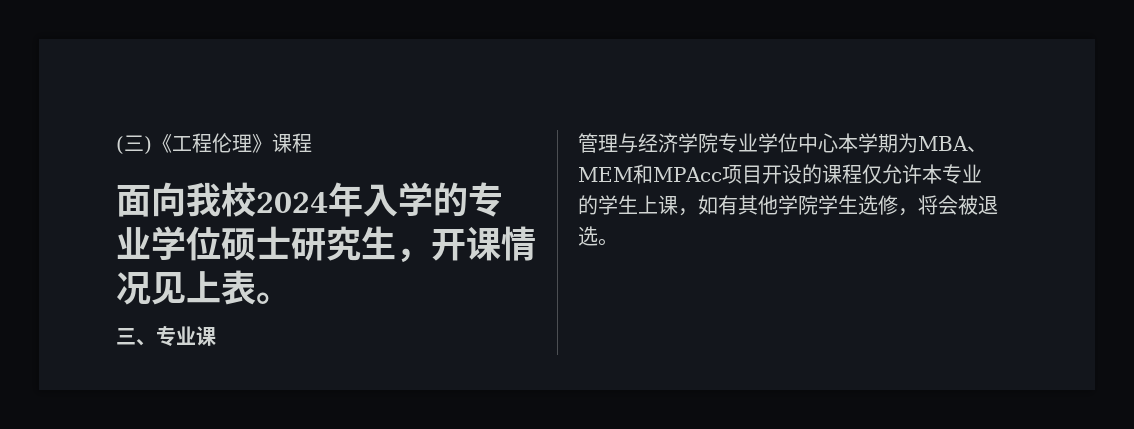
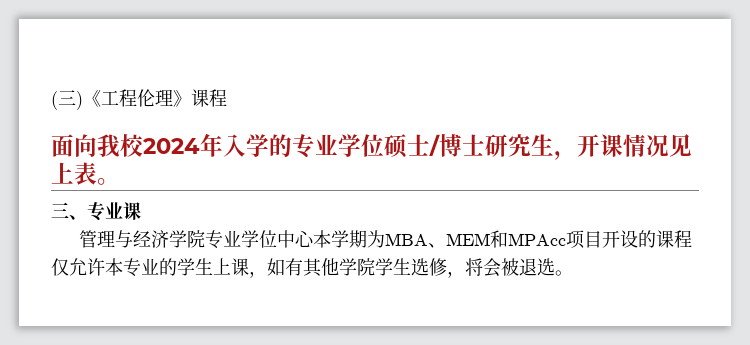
- 面向我校2024年入学的专业学位硕士研究生，开课情况见上表。
+ 面向我校2024年入学的专业学位硕士/博士研究生，开课情况见上表。

